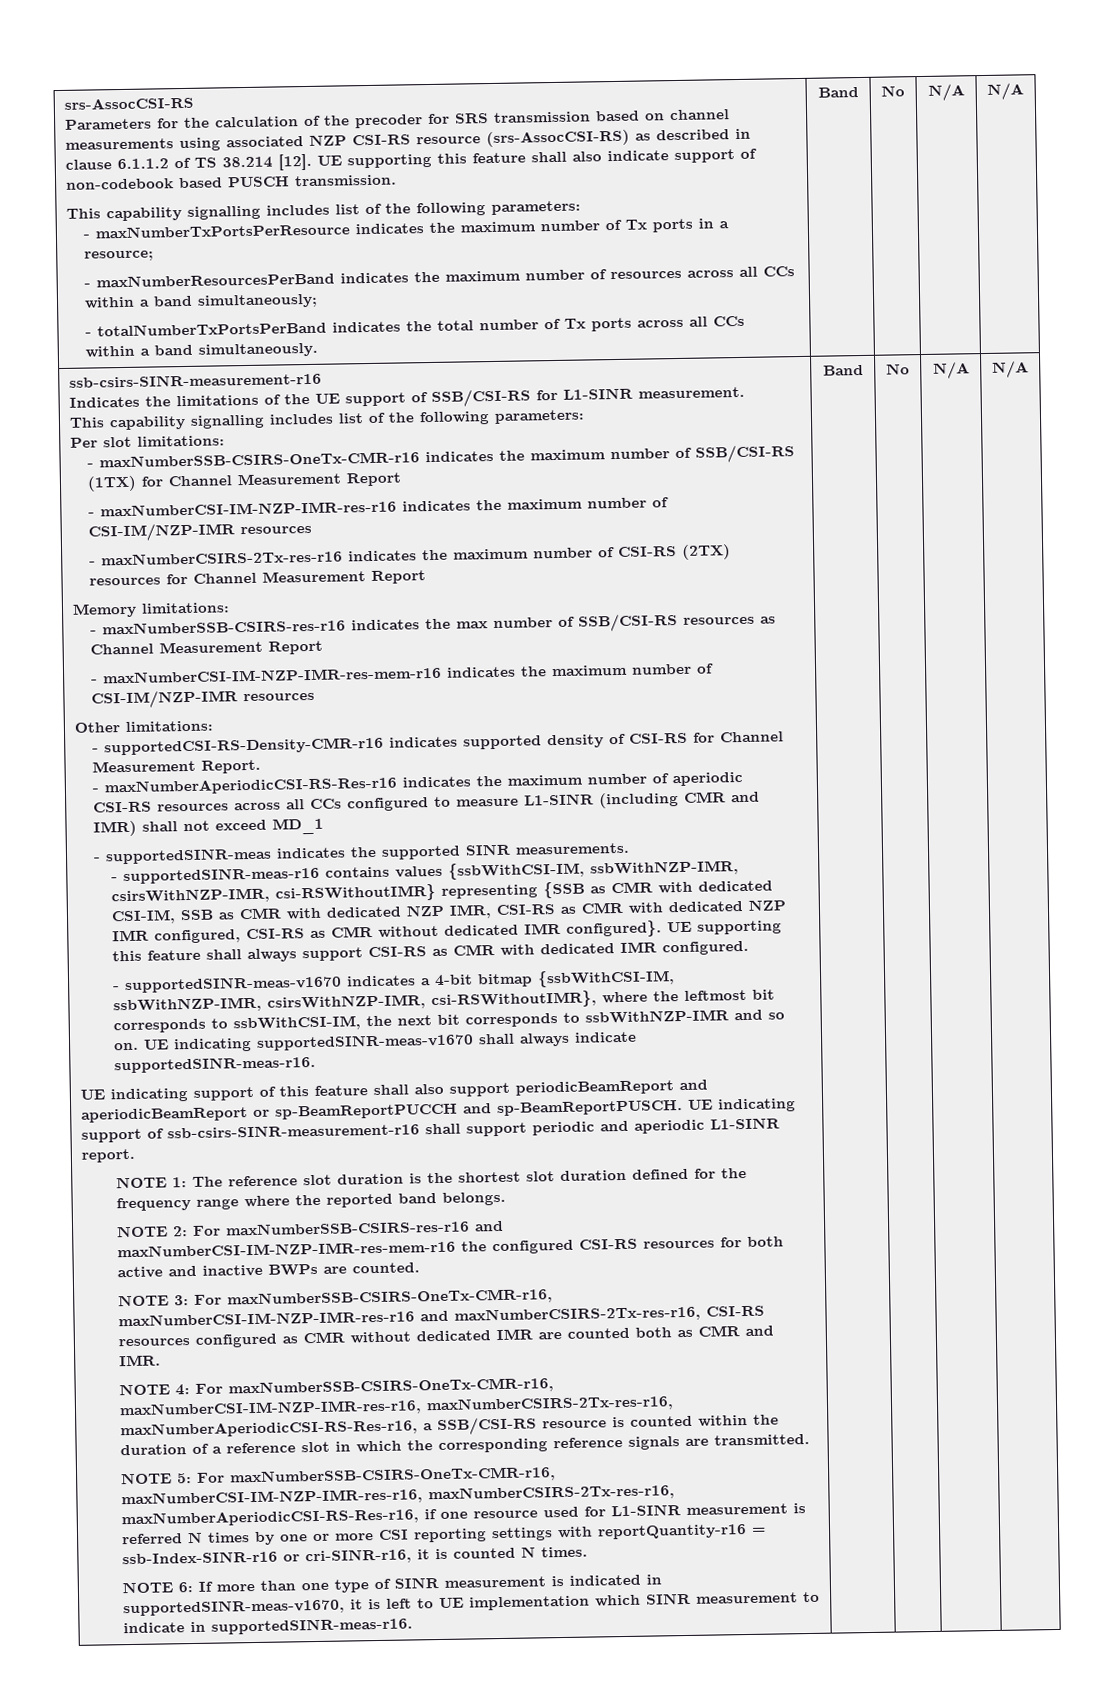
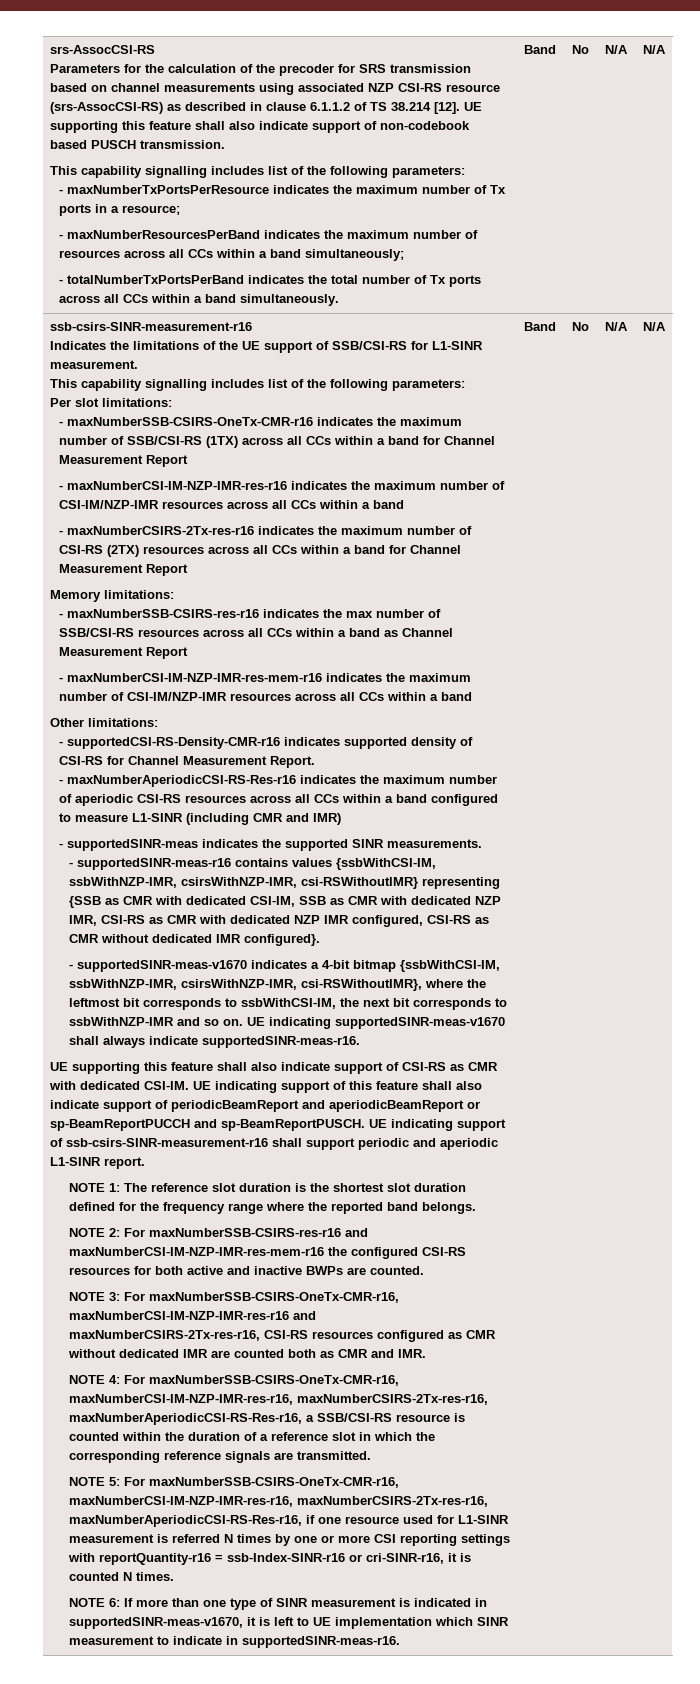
- - maxNumberSSB-CSIRS-OneTx-CMR-r16 indicates the maximum number of SSB/CSI-RS (1TX) for Channel Measurement Report
+ - maxNumberSSB-CSIRS-OneTx-CMR-r16 indicates the maximum number of SSB/CSI-RS (1TX) across all CCs within a band for Channel Measurement Report
- - maxNumberCSI-IM-NZP-IMR-res-r16 indicates the maximum number of CSI-IM/NZP-IMR resources
+ - maxNumberCSI-IM-NZP-IMR-res-r16 indicates the maximum number of CSI-IM/NZP-IMR resources across all CCs within a band
- - maxNumberCSIRS-2Tx-res-r16 indicates the maximum number of CSI-RS (2TX) resources for Channel Measurement Report
+ - maxNumberCSIRS-2Tx-res-r16 indicates the maximum number of CSI-RS (2TX) resources across all CCs within a band for Channel Measurement Report
- - maxNumberSSB-CSIRS-res-r16 indicates the max number of SSB/CSI-RS resources as Channel Measurement Report
+ - maxNumberSSB-CSIRS-res-r16 indicates the max number of SSB/CSI-RS resources across all CCs within a band as Channel Measurement Report
- - maxNumberCSI-IM-NZP-IMR-res-mem-r16 indicates the maximum number of CSI-IM/NZP-IMR resources
+ - maxNumberCSI-IM-NZP-IMR-res-mem-r16 indicates the maximum number of CSI-IM/NZP-IMR resources across all CCs within a band
- - maxNumberAperiodicCSI-RS-Res-r16 indicates the maximum number of aperiodic CSI-RS resources across all CCs configured to measure L1-SINR (including CMR and IMR) shall not exceed MD_1
+ - maxNumberAperiodicCSI-RS-Res-r16 indicates the maximum number of aperiodic CSI-RS resources across all CCs within a band configured to measure L1-SINR (including CMR and IMR)
- UE supporting this feature shall always support CSI-RS as CMR with dedicated IMR configured.
- UE indicating support of this feature shall also support periodicBeamReport and aperiodicBeamReport or sp-BeamReportPUCCH and sp-BeamReportPUSCH.
+ UE supporting this feature shall also indicate support of CSI-RS as CMR with dedicated CSI-IM. UE indicating support of this feature shall also indicate support of periodicBeamReport and aperiodicBeamReport or sp-BeamReportPUCCH and sp-BeamReportPUSCH.

